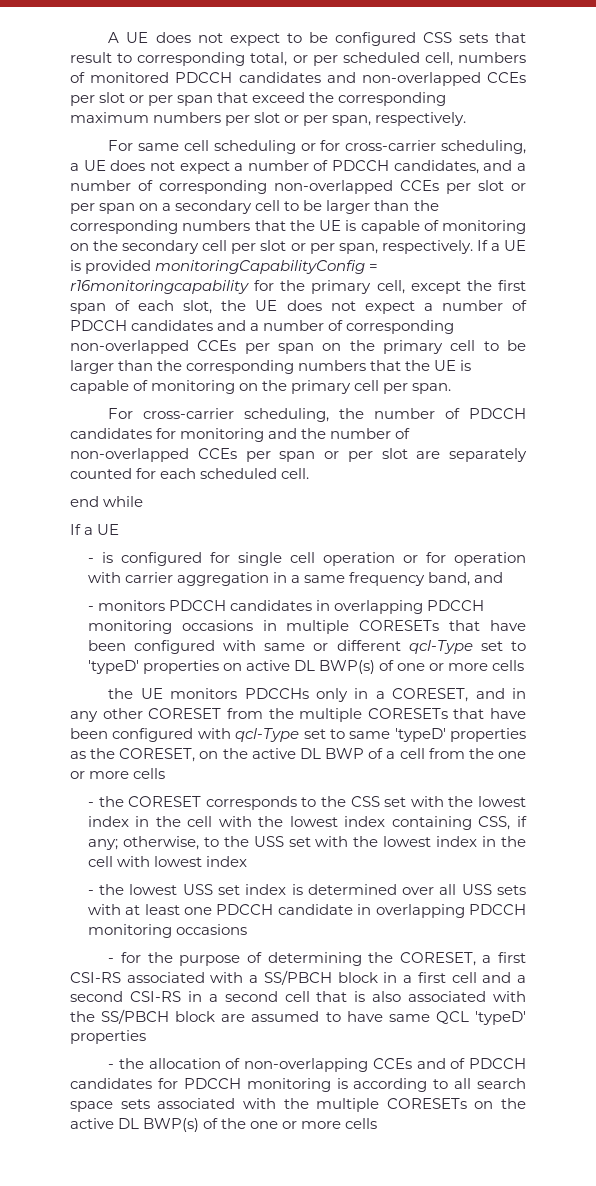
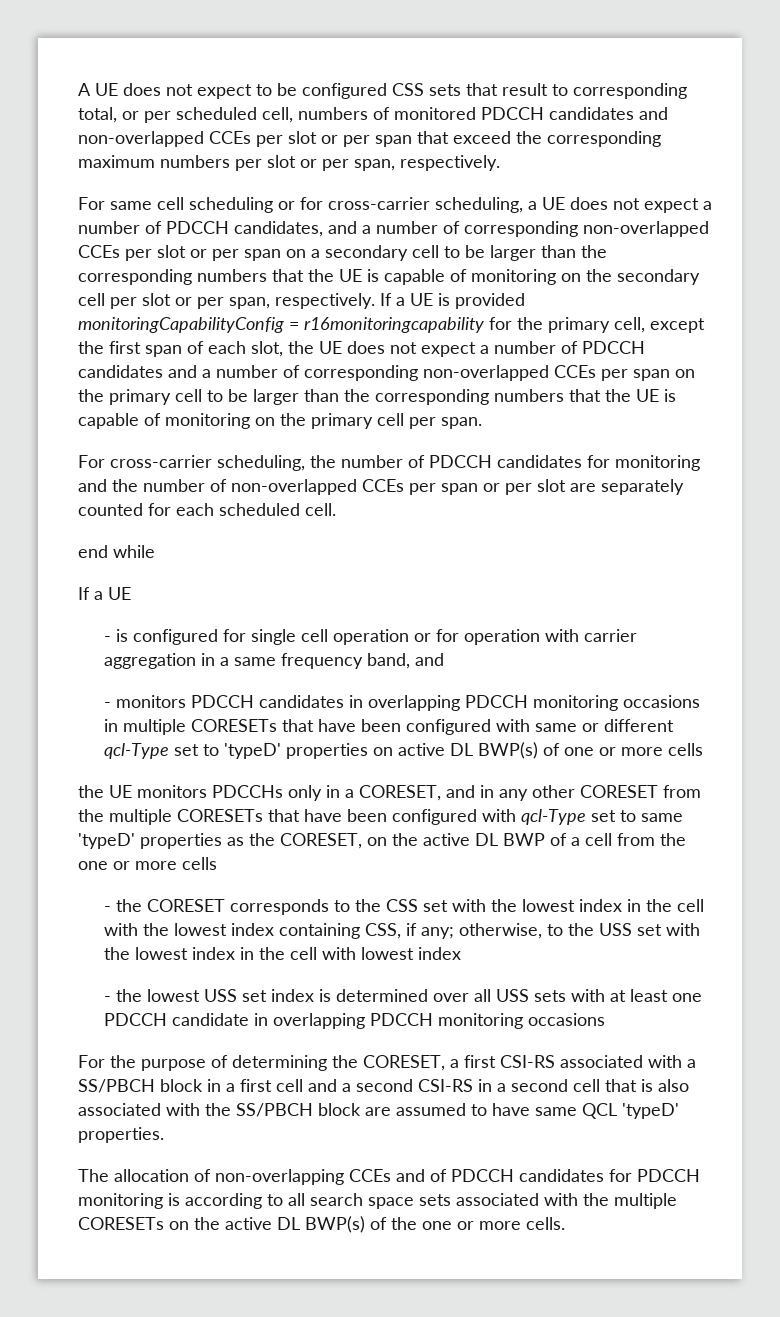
- - for the purpose of determining the CORESET, a first CSI-RS associated with a SS/PBCH block in a first cell and a second CSI-RS in a second cell that is also associated with the SS/PBCH block are assumed to have same QCL 'typeD' properties
- - the allocation of non-overlapping CCEs and of PDCCH candidates for PDCCH monitoring is according to all search space sets associated with the multiple CORESETs on the active DL BWP(s) of the one or more cells
+ For the purpose of determining the CORESET, a first CSI-RS associated with a SS/PBCH block in a first cell and a second CSI-RS in a second cell that is also associated with the SS/PBCH block are assumed to have same QCL 'typeD' properties.
+ The allocation of non-overlapping CCEs and of PDCCH candidates for PDCCH monitoring is according to all search space sets associated with the multiple CORESETs on the active DL BWP(s) of the one or more cells.

